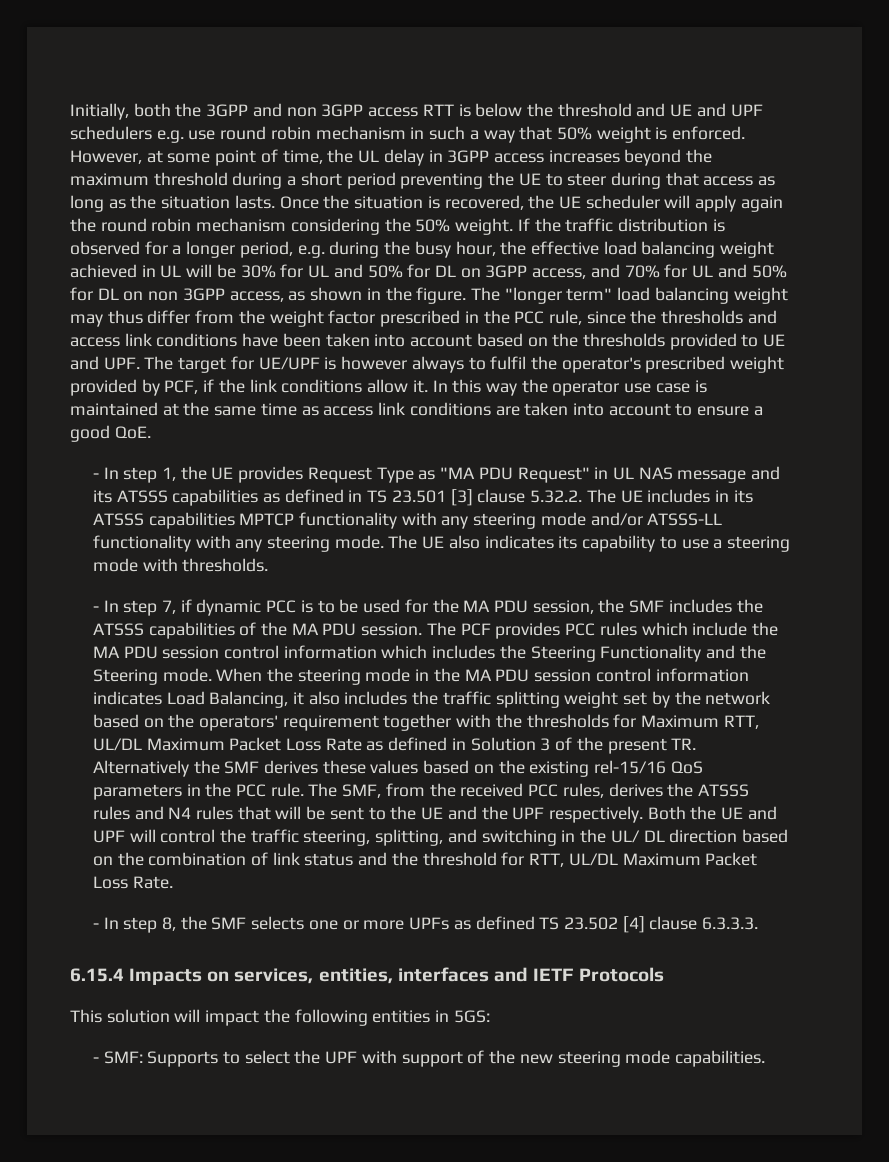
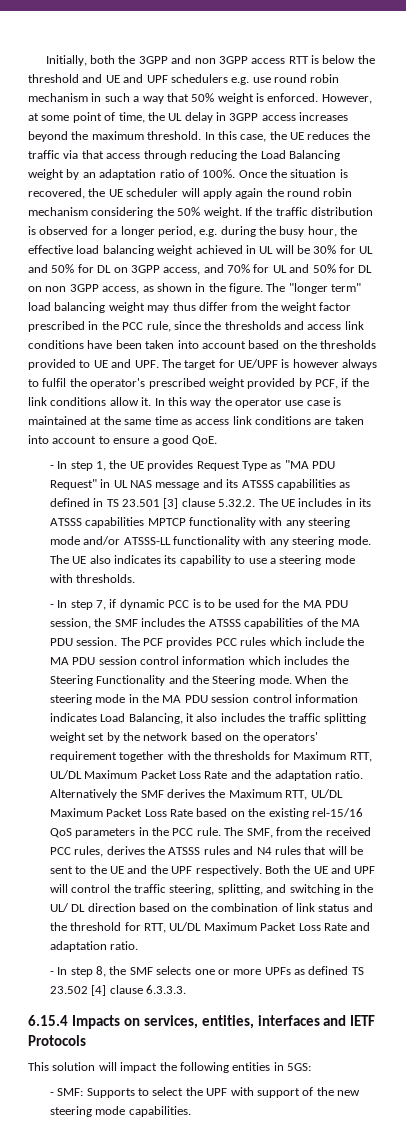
- However, at some point of time, the UL delay in 3GPP access increases beyond the maximum threshold during a short period preventing the UE to steer during that access as long as the situation lasts.
+ However, at some point of time, the UL delay in 3GPP access increases beyond the maximum threshold. In this case, the UE reduces the traffic via that access through reducing the Load Balancing weight by an adaptation ratio of 100%.
- When the steering mode in the MA PDU session control information indicates Load Balancing, it also includes the traffic splitting weight set by the network based on the operators' requirement together with the thresholds for Maximum RTT, UL/DL Maximum Packet Loss Rate as defined in Solution 3 of the present TR. Alternatively the SMF derives these values based on the existing rel-15/16 QoS parameters in the PCC rule.
+ When the steering mode in the MA PDU session control information indicates Load Balancing, it also includes the traffic splitting weight set by the network based on the operators' requirement together with the thresholds for Maximum RTT, UL/DL Maximum Packet Loss Rate and the adaptation ratio. Alternatively the SMF derives the Maximum RTT, UL/DL Maximum Packet Loss Rate based on the existing rel-15/16 QoS parameters in the PCC rule.
- Both the UE and UPF will control the traffic steering, splitting, and switching in the UL/ DL direction based on the combination of link status and the threshold for RTT, UL/DL Maximum Packet Loss Rate.
+ Both the UE and UPF will control the traffic steering, splitting, and switching in the UL/ DL direction based on the combination of link status and the threshold for RTT, UL/DL Maximum Packet Loss Rate and adaptation ratio.

